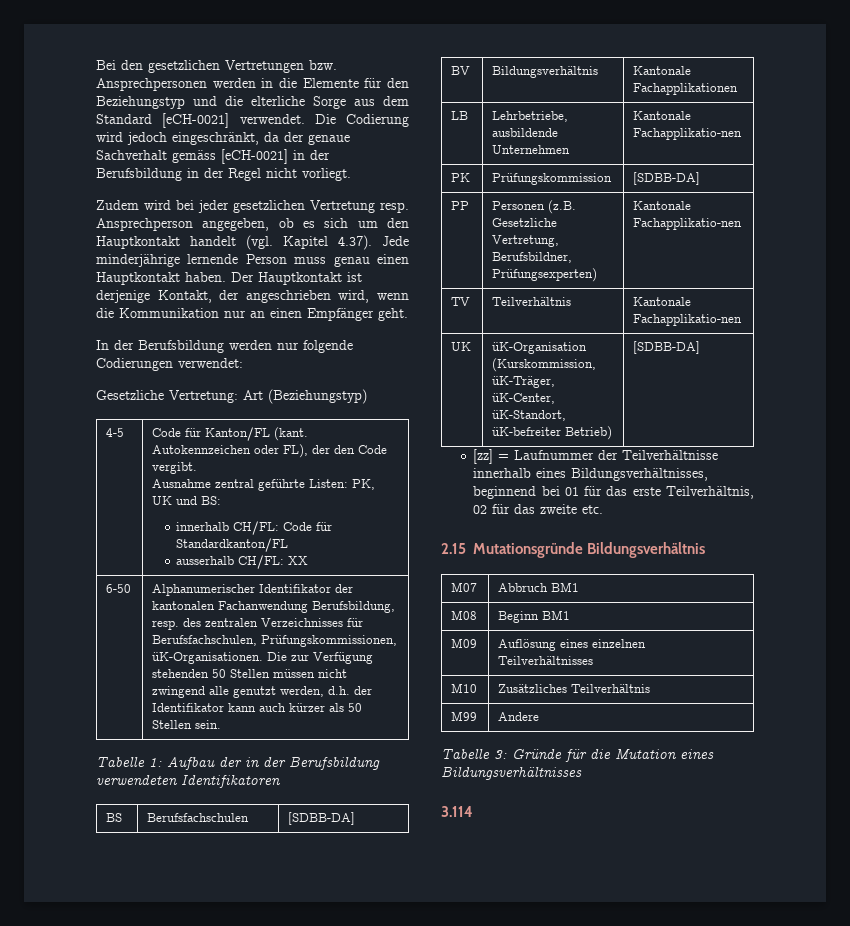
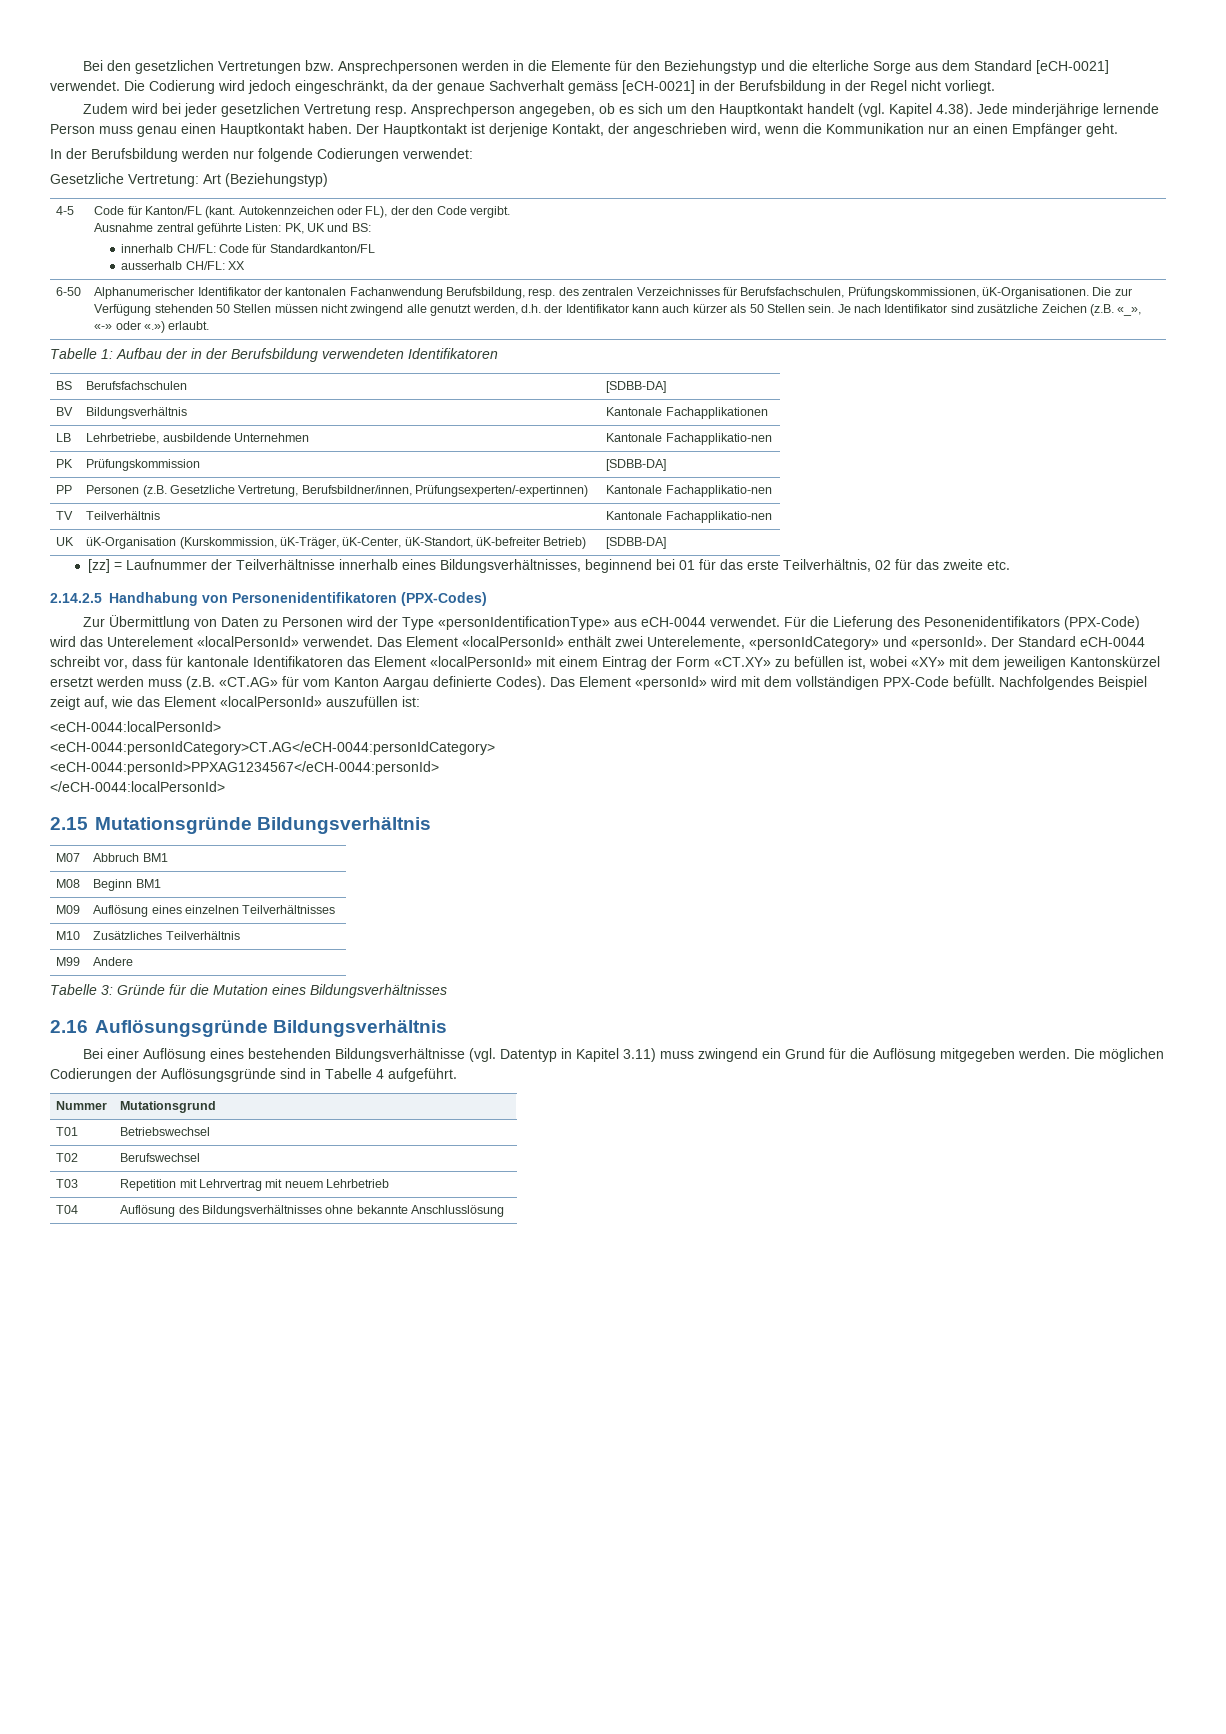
- Zudem wird bei jeder gesetzlichen Vertretung resp. Ansprechperson angegeben, ob es sich um den Hauptkontakt handelt (vgl. Kapitel 4.37). Jede minderjährige lernende Person muss genau einen Hauptkontakt haben.
+ Zudem wird bei jeder gesetzlichen Vertretung resp. Ansprechperson angegeben, ob es sich um den Hauptkontakt handelt (vgl. Kapitel 4.38). Jede minderjährige lernende Person muss genau einen Hauptkontakt haben.
+ Je nach Identifikator sind zusätzliche Zeichen (z.B. «_», «-» oder «.») erlaubt.
- PP | Personen (z.B. Gesetzliche Vertretung, Berufsbildner, Prüfungsexperten) | Kantonale Fachapplikatio-nen
+ PP | Personen (z.B. Gesetzliche Vertretung, Berufsbildner/innen, Prüfungsexperten/-expertinnen) | Kantonale Fachapplikatio-nen
+ 2.14.2.5 Handhabung von Personenidentifikatoren (PPX-Codes)
+ Zur Übermittlung von Daten zu Personen wird der Type «personIdentificationType» aus eCH-0044 verwendet. Für die Lieferung des Pesonenidentifikators (PPX-Code) wird das Unterelement «localPersonId» verwendet. Das Element «localPersonId» enthält zwei Unterelemente, «personIdCategory» und «personId». Der Standard eCH-0044 schreibt vor, dass für kantonale Identifikatoren das Element «localPersonId» mit einem Eintrag der Form «CT.XY» zu befüllen ist, wobei «XY» mit dem jeweiligen Kantonskürzel ersetzt werden muss (z.B. «CT.AG» für vom Kanton Aargau definierte Codes). Das Element «personId» wird mit dem vollständigen PPX-Code befüllt. Nachfolgendes Beispiel zeigt auf, wie das Element «localPersonId» auszufüllen ist:
+ <eCH-0044:localPersonId>
+ <eCH-0044:personIdCategory>CT.AG</eCH-0044:personIdCategory>
+ <eCH-0044:personId>PPXAG1234567</eCH-0044:personId>
+ </eCH-0044:localPersonId>
- 3.114
+ 2.16 Auflösungsgründe Bildungsverhältnis
+ Bei einer Auflösung eines bestehenden Bildungsverhältnisse (vgl. Datentyp in Kapitel 3.11) muss zwingend ein Grund für die Auflösung mitgegeben werden. Die möglichen Codierungen der Auflösungsgründe sind in Tabelle 4 aufgeführt.
+ Nummer | Mutationsgrund
+ T01 | Betriebswechsel
+ T02 | Berufswechsel
+ T03 | Repetition mit Lehrvertrag mit neuem Lehrbetrieb
+ T04 | Auflösung des Bildungsverhältnisses ohne bekannte Anschlusslösung

